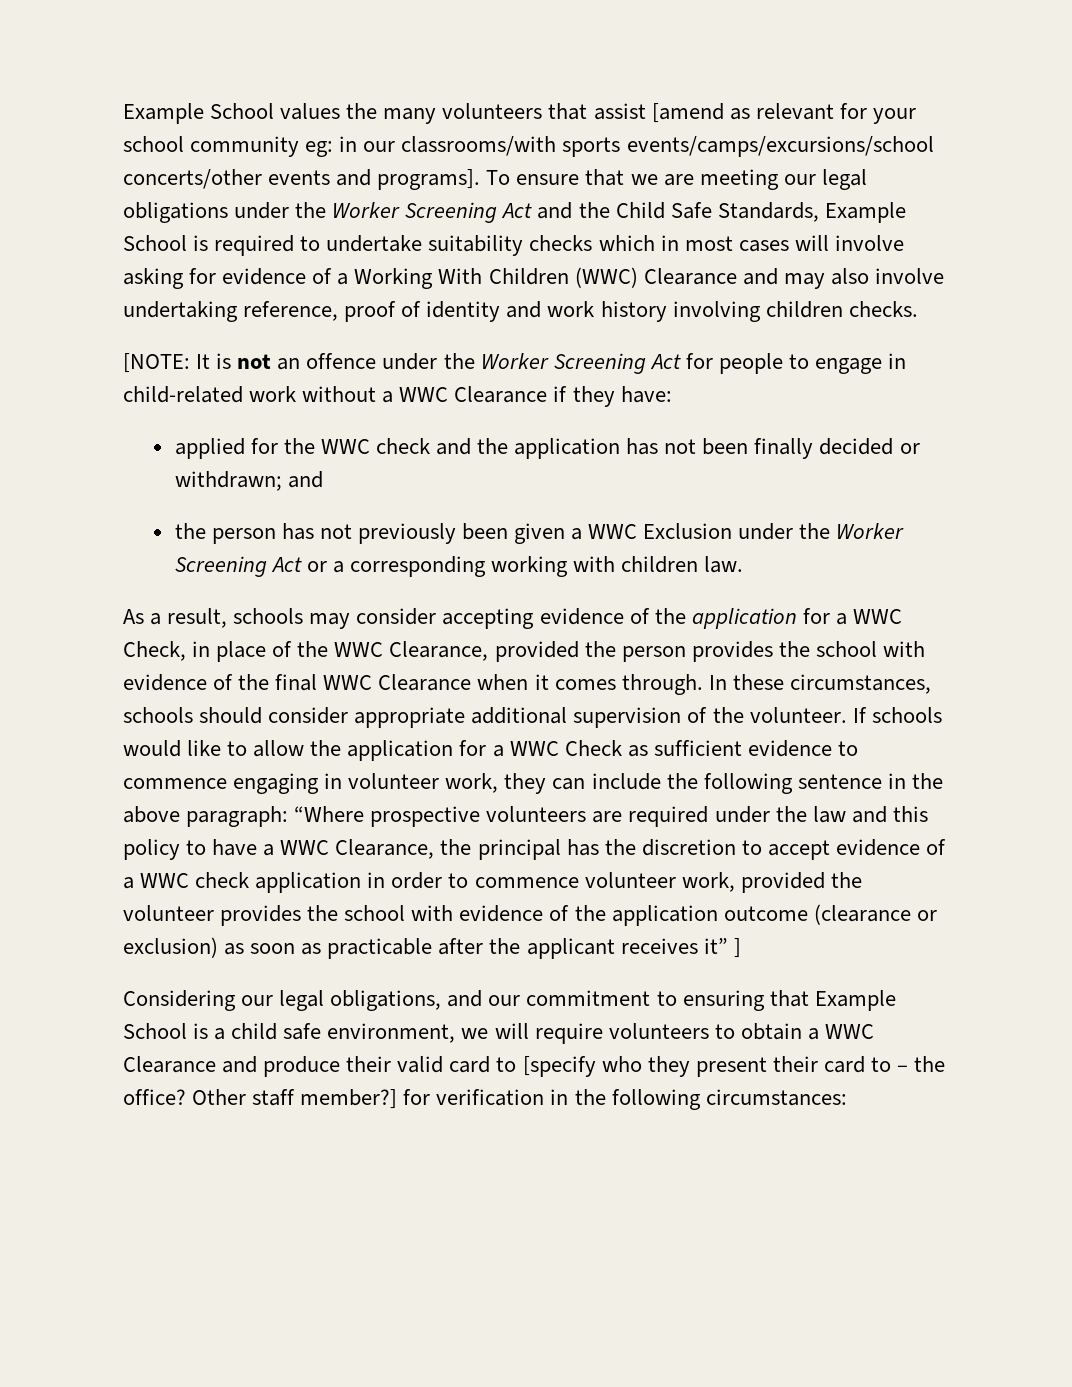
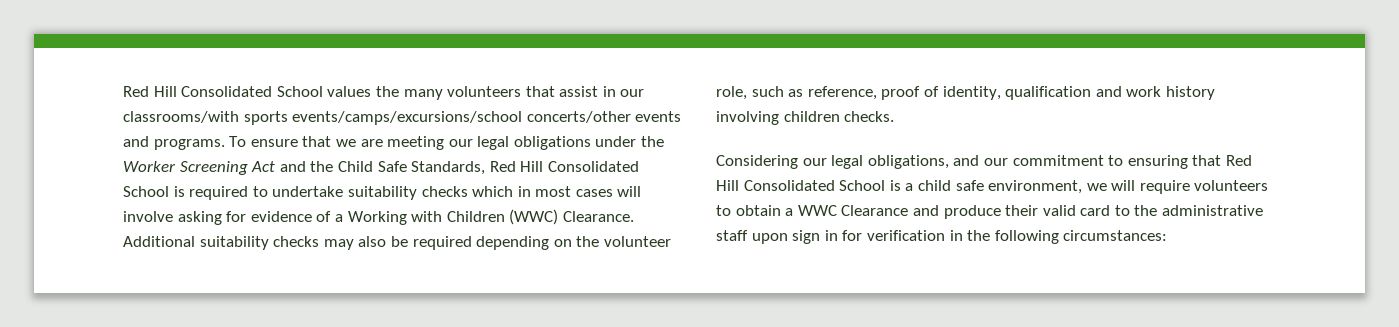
- Example School values the many volunteers that assist [amend as relevant for your school community eg: in our classrooms/with sports events/camps/excursions/school concerts/other events and programs].
+ Red Hill Consolidated School values the many volunteers that assist in our classrooms/with sports events/camps/excursions/school concerts/other events and programs.
- To ensure that we are meeting our legal obligations under the Worker Screening Act and the Child Safe Standards, Example School is required to undertake suitability checks which in most cases will involve asking for evidence of a Working With Children (WWC) Clearance and may also involve undertaking reference, proof of identity and work history involving children checks.
+ To ensure that we are meeting our legal obligations under the Worker Screening Act and the Child Safe Standards, Red Hill Consolidated School is required to undertake suitability checks which in most cases will involve asking for evidence of a Working with Children (WWC) Clearance. Additional suitability checks may also be required depending on the volunteer role, such as reference, proof of identity, qualification and work history involving children checks.
- [NOTE: It is not an offence under the Worker Screening Act for people to engage in child-related work without a WWC Clearance if they have:
- applied for the WWC check and the application has not been finally decided or withdrawn; and
- the person has not previously been given a WWC Exclusion under the Worker Screening Act or a corresponding working with children law.
- As a result, schools may consider accepting evidence of the application for a WWC Check, in place of the WWC Clearance, provided the person provides the school with evidence of the final WWC Clearance when it comes through. In these circumstances, schools should consider appropriate additional supervision of the volunteer. If schools would like to allow the application for a WWC Check as sufficient evidence to commence engaging in volunteer work, they can include the following sentence in the above paragraph: “Where prospective volunteers are required under the law and this policy to have a WWC Clearance, the principal has the discretion to accept evidence of a WWC check application in order to commence volunteer work, provided the volunteer provides the school with evidence of the application outcome (clearance or exclusion) as soon as practicable after the applicant receives it” ]
- Considering our legal obligations, and our commitment to ensuring that Example School is a child safe environment, we will require volunteers to obtain a WWC Clearance and produce their valid card to [specify who they present their card to – the office? Other staff member?] for verification in the following circumstances:
+ Considering our legal obligations, and our commitment to ensuring that Red Hill Consolidated School is a child safe environment, we will require volunteers to obtain a WWC Clearance and produce their valid card to the administrative staff upon sign in for verification in the following circumstances:

